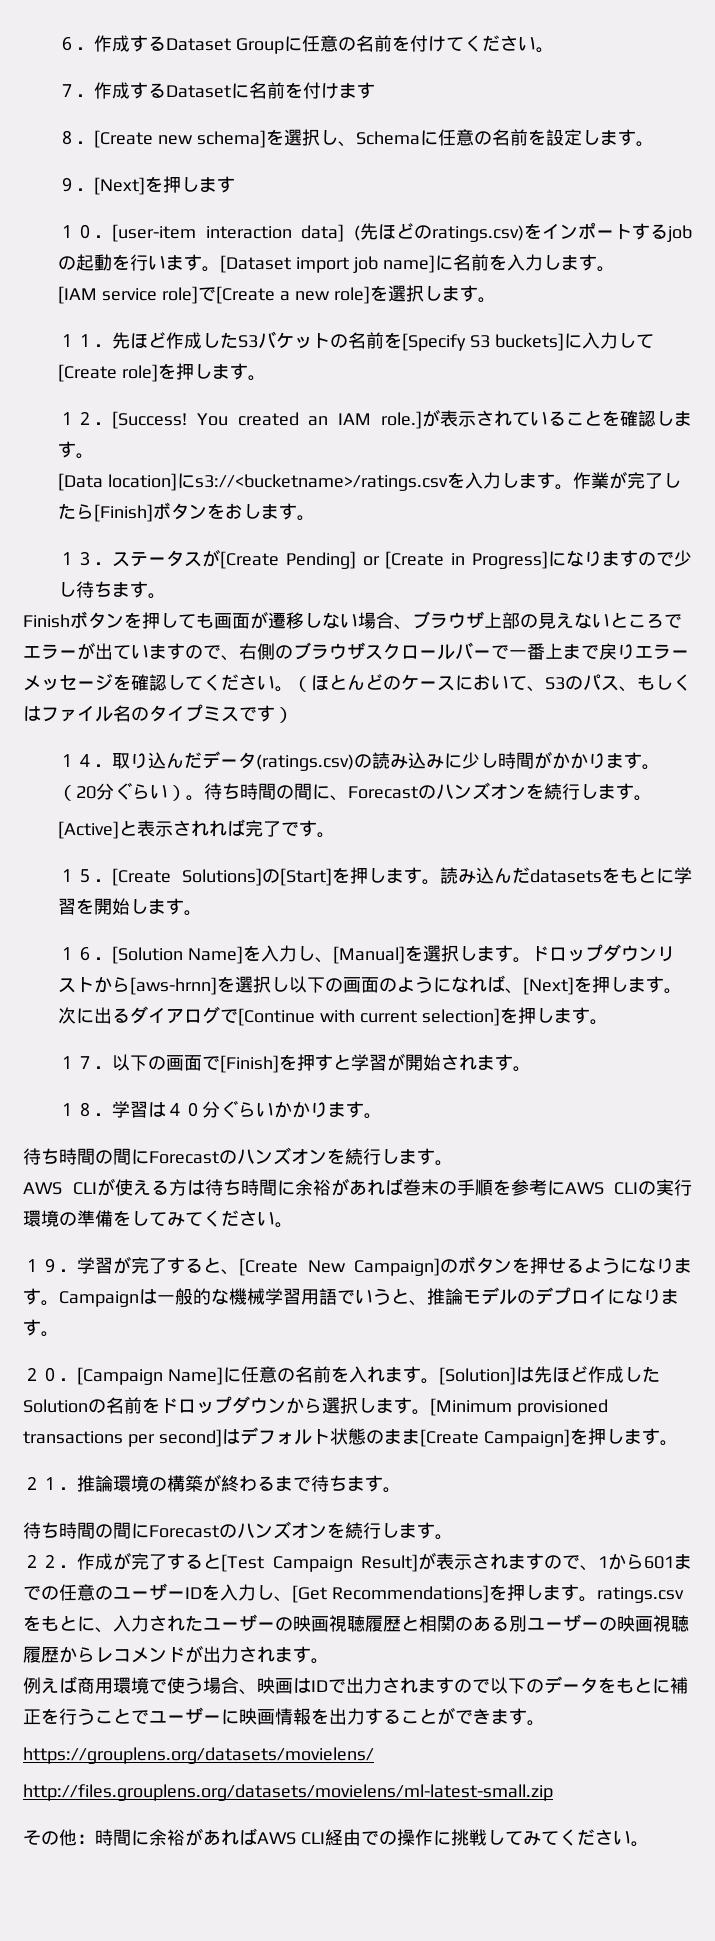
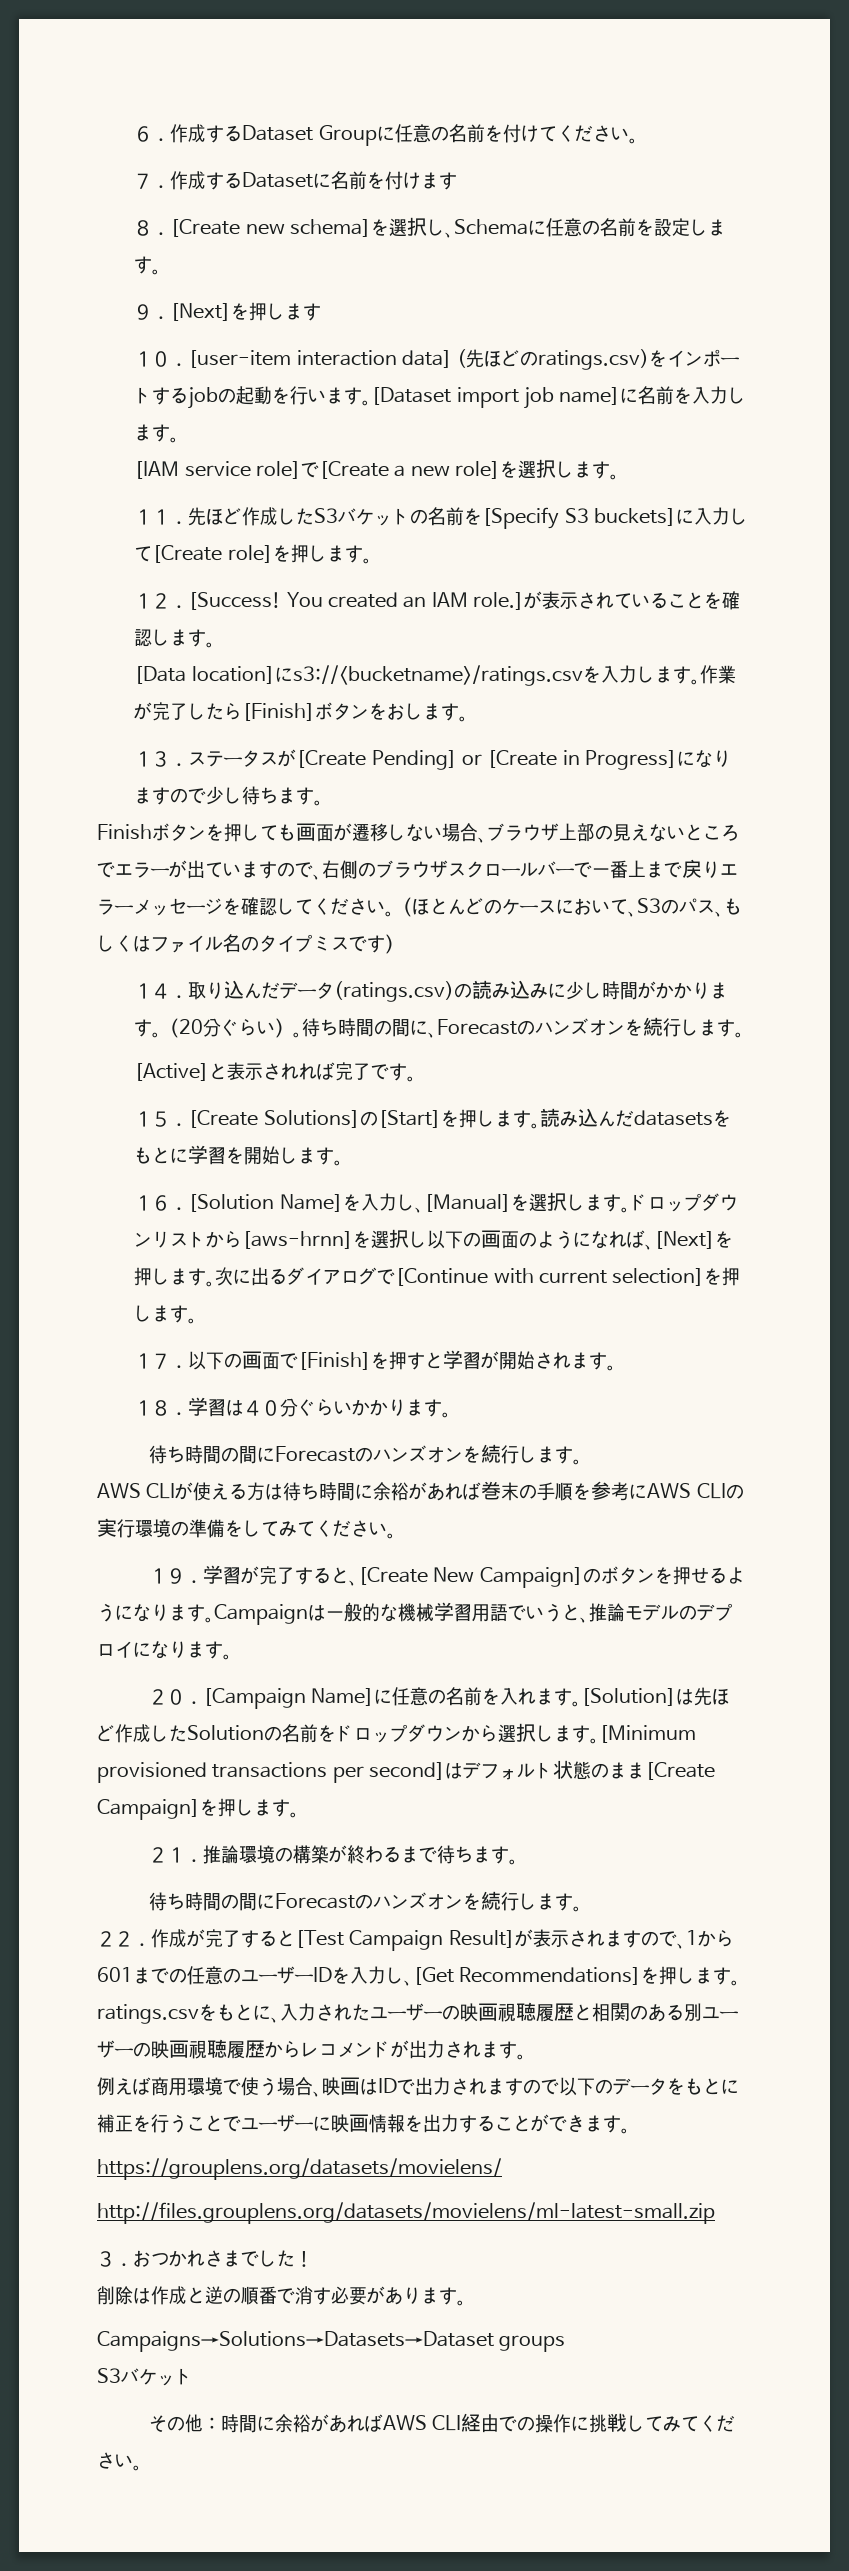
+ ３．おつかれさまでした！
+ 削除は作成と逆の順番で消す必要があります。
+ Campaigns→Solutions→Datasets→Dataset groups
+ S3バケット

